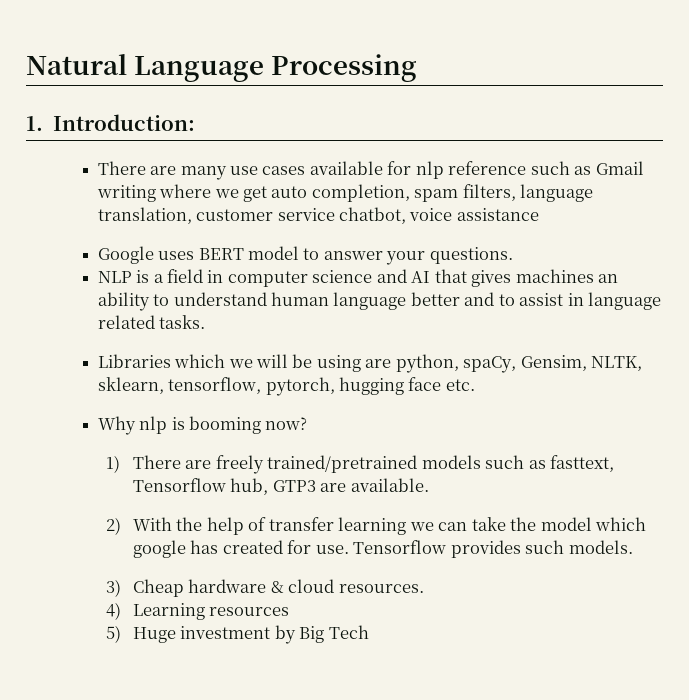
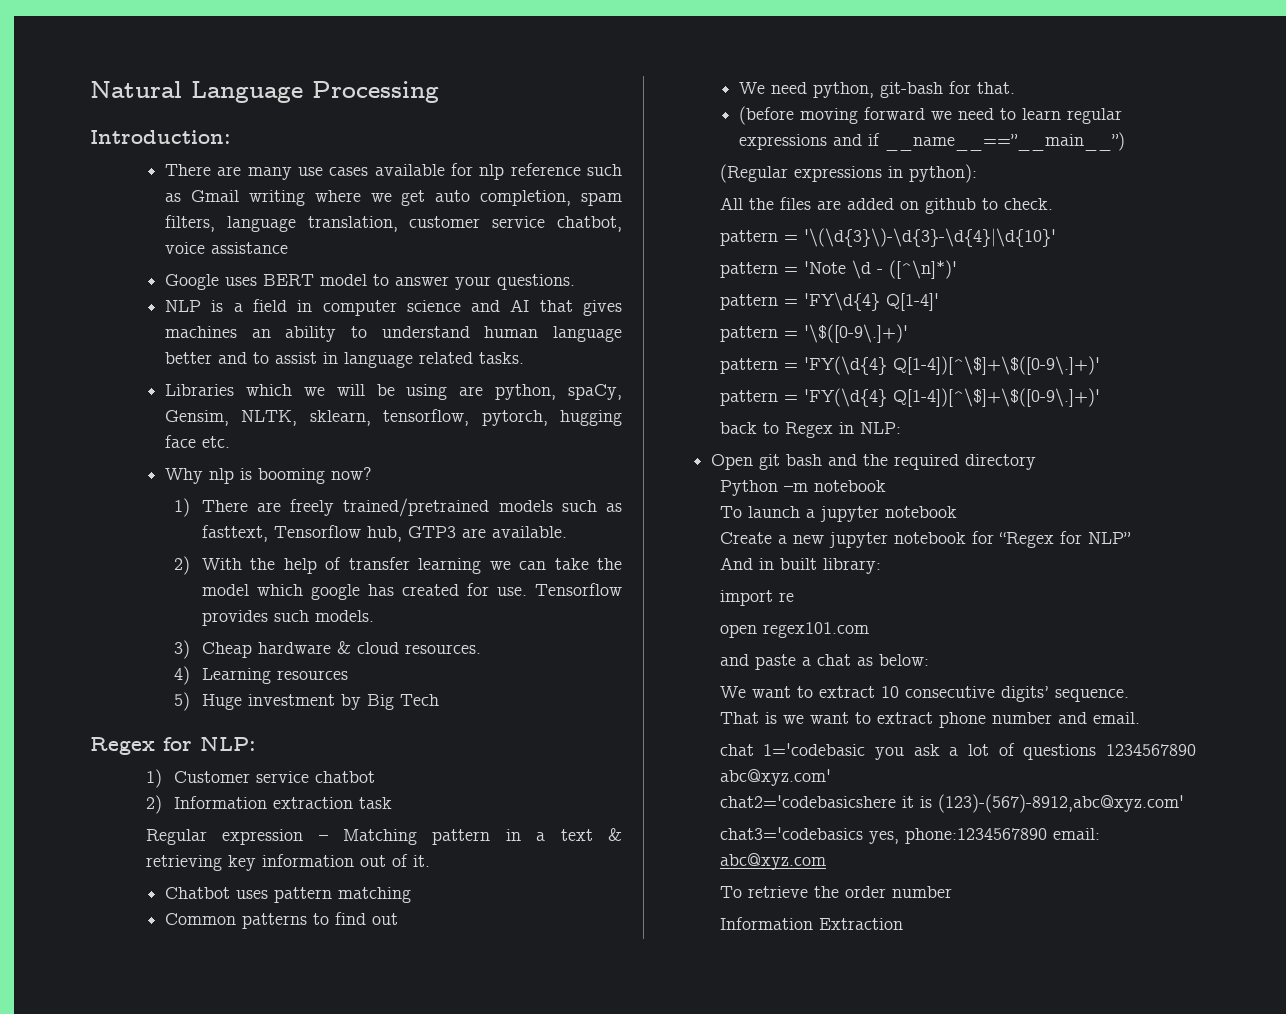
- 1. Introduction:
+ Introduction:
+ Regex for NLP:
+ 1) Customer service chatbot
+ 2) Information extraction task
+ Regular expression – Matching pattern in a text & retrieving key information out of it.
+ Chatbot uses pattern matching
+ Common patterns to find out
+ We need python, git-bash for that.
+ (before moving forward we need to learn regular expressions and if __name__==”__main__”)
+ (Regular expressions in python):
+ All the files are added on github to check.
+ pattern = '\(\d{3}\)-\d{3}-\d{4}|\d{10}'
+ pattern = 'Note \d - ([^\n]*)'
+ pattern = 'FY\d{4} Q[1-4]'
+ pattern = '\$([0-9\.]+)'
+ pattern = 'FY(\d{4} Q[1-4])[^\$]+\$([0-9\.]+)'
+ pattern = 'FY(\d{4} Q[1-4])[^\$]+\$([0-9\.]+)'
+ back to Regex in NLP:
+ Open git bash and the required directory
+ Python –m notebook
+ To launch a jupyter notebook
+ Create a new jupyter notebook for “Regex for NLP”
+ And in built library:
+ import re
+ open regex101.com
+ and paste a chat as below:
+ We want to extract 10 consecutive digits’ sequence.
+ That is we want to extract phone number and email.
+ chat 1='codebasic you ask a lot of questions 1234567890 abc@xyz.com'
+ chat2='codebasicshere it is (123)-(567)-8912,abc@xyz.com'
+ chat3='codebasics yes, phone:1234567890 email: abc@xyz.com
+ To retrieve the order number
+ Information Extraction

